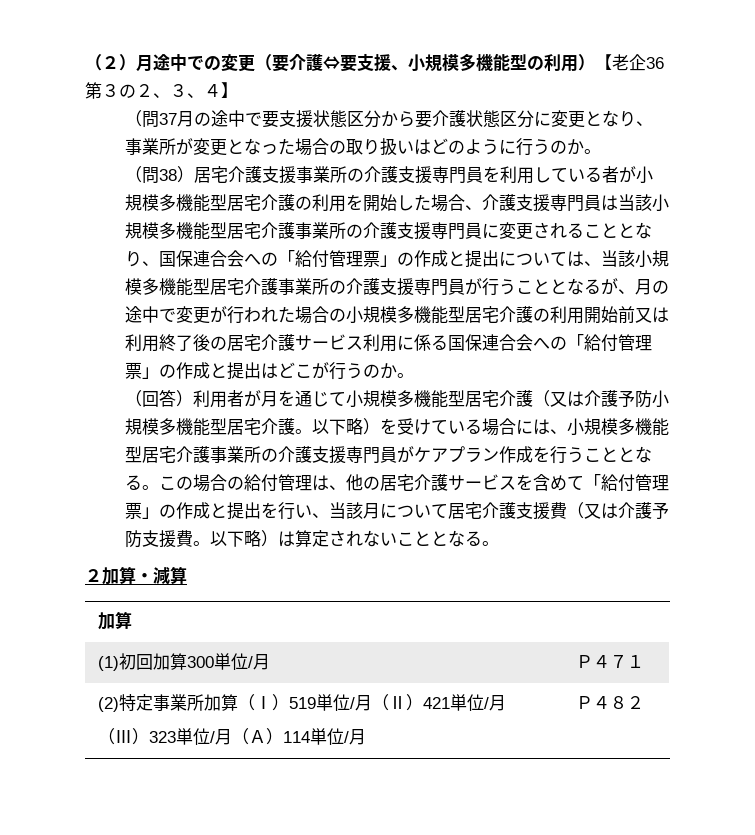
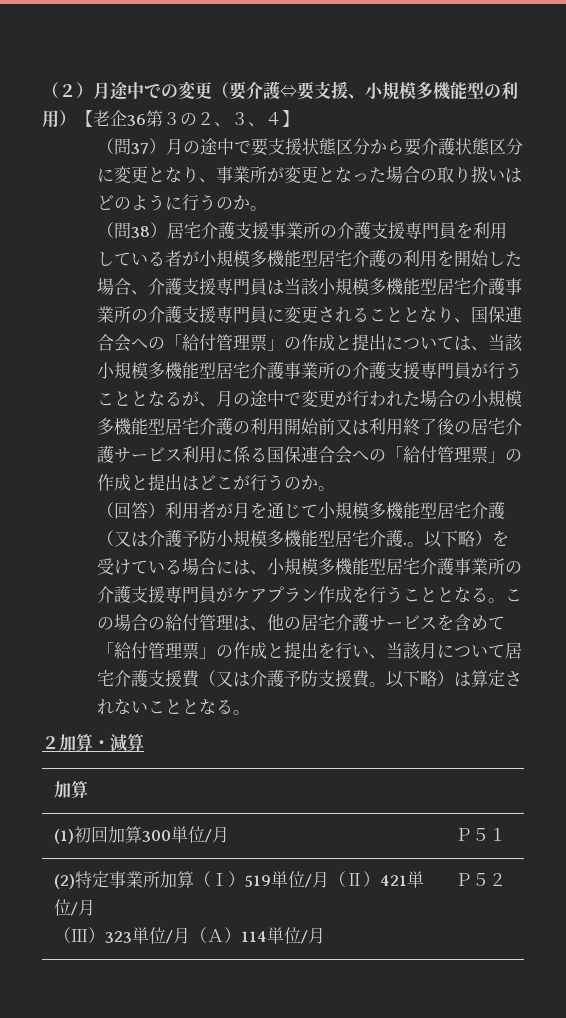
- （問37月の途中で要支援状態区分から要介護状態区分に変更となり、事業所が変更となった場合の取り扱いはどのように行うのか。
+ （問37）月の途中で要支援状態区分から要介護状態区分に変更となり、事業所が変更となった場合の取り扱いはどのように行うのか。
- （回答）利用者が月を通じて小規模多機能型居宅介護（又は介護予防小規模多機能型居宅介護。
+ （回答）利用者が月を通じて小規模多機能型居宅介護（又は介護予防小規模多機能型居宅介護.。
- (1)初回加算300単位/月 | Ｐ４７１
+ (1)初回加算300単位/月 | Ｐ５１
  (2)特定事業所加算（Ⅰ）519単位/月（Ⅱ）421単位/月
- （Ⅲ）323単位/月（Ａ）114単位/月 | Ｐ４８２
+ （Ⅲ）323単位/月（Ａ）114単位/月 | Ｐ５２

